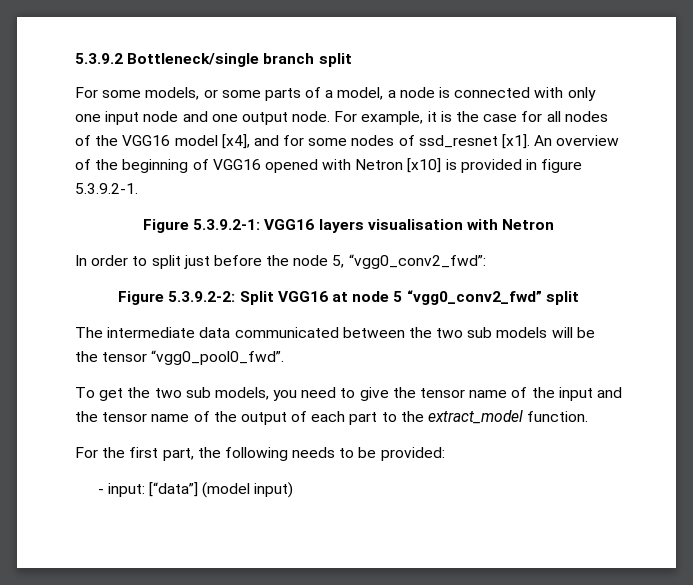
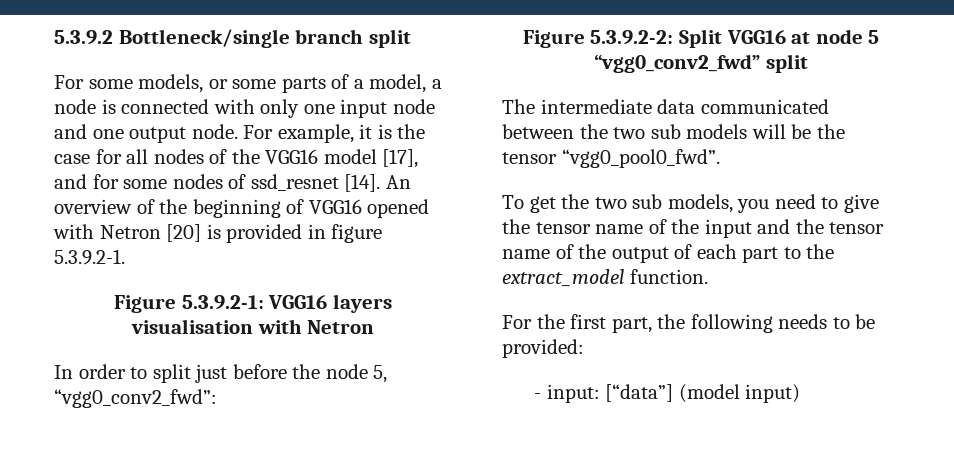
- For example, it is the case for all nodes of the VGG16 model [x4], and for some nodes of ssd_resnet [x1].
+ For example, it is the case for all nodes of the VGG16 model [17], and for some nodes of ssd_resnet [14].
- An overview of the beginning of VGG16 opened with Netron [x10] is provided in figure 5.3.9.2-1.
+ An overview of the beginning of VGG16 opened with Netron [20] is provided in figure 5.3.9.2-1.

